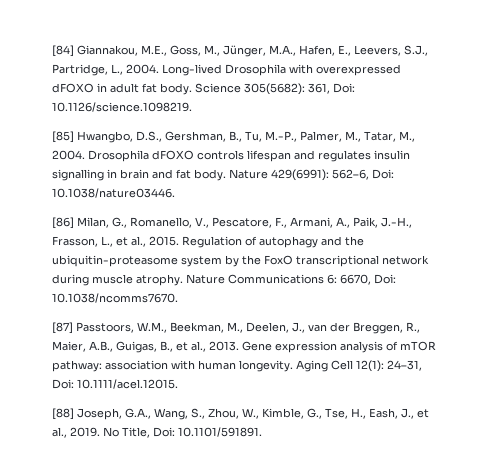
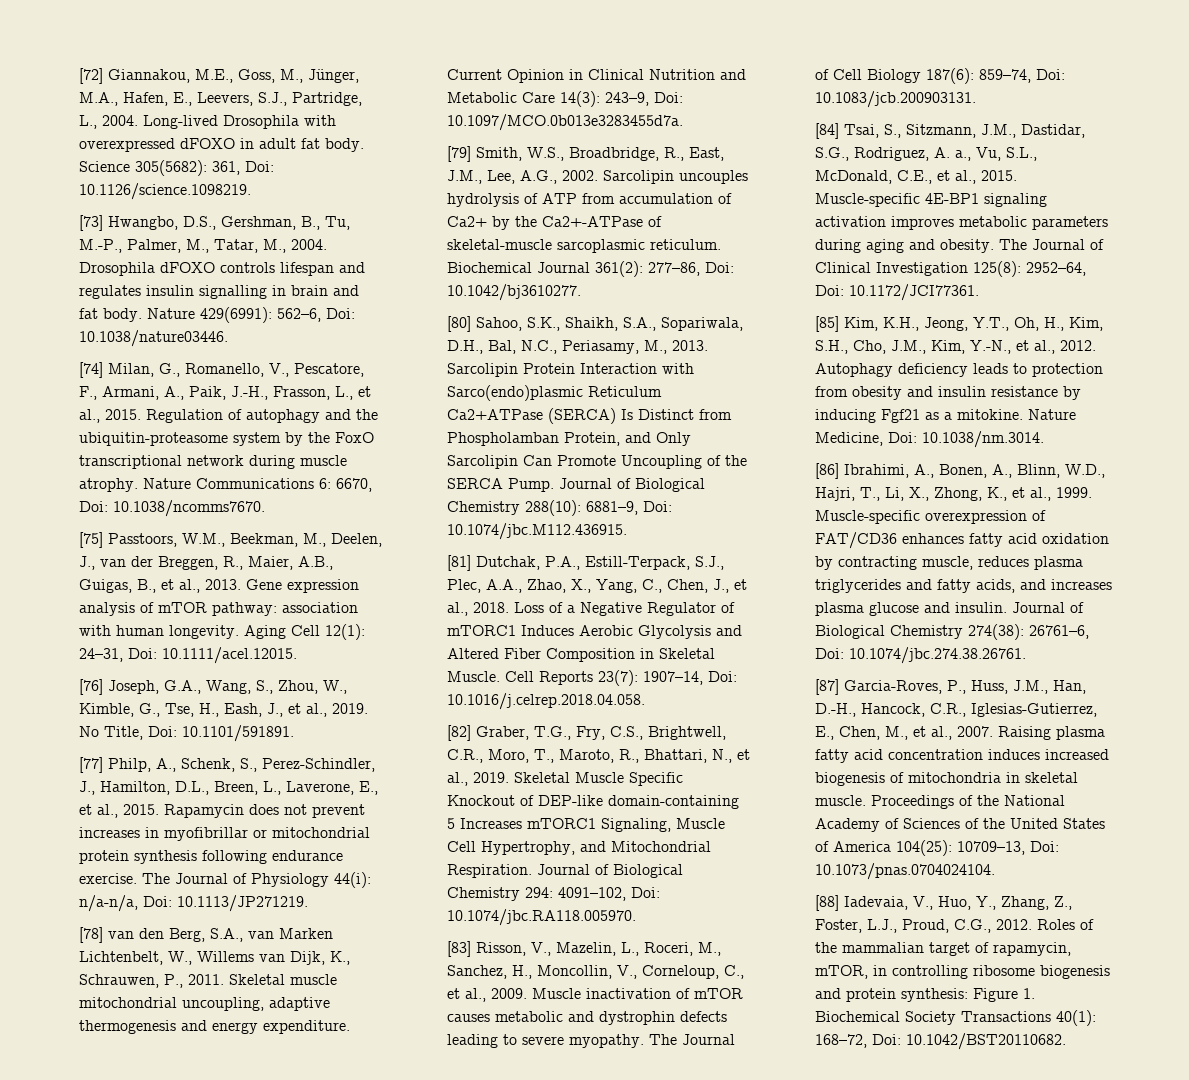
- [84] Giannakou, M.E., Goss, M., Jünger, M.A., Hafen, E., Leevers, S.J., Partridge, L., 2004.
+ [72] Giannakou, M.E., Goss, M., Jünger, M.A., Hafen, E., Leevers, S.J., Partridge, L., 2004.
- [85] Hwangbo, D.S., Gershman, B., Tu, M.-P., Palmer, M., Tatar, M., 2004.
+ [73] Hwangbo, D.S., Gershman, B., Tu, M.-P., Palmer, M., Tatar, M., 2004.
- [86] Milan, G., Romanello, V., Pescatore, F., Armani, A., Paik, J.-H., Frasson, L., et al., 2015.
+ [74] Milan, G., Romanello, V., Pescatore, F., Armani, A., Paik, J.-H., Frasson, L., et al., 2015.
- [87] Passtoors, W.M., Beekman, M., Deelen, J., van der Breggen, R., Maier, A.B., Guigas, B., et al., 2013.
+ [75] Passtoors, W.M., Beekman, M., Deelen, J., van der Breggen, R., Maier, A.B., Guigas, B., et al., 2013.
- [88] Joseph, G.A., Wang, S., Zhou, W., Kimble, G., Tse, H., Eash, J., et al., 2019.
+ [76] Joseph, G.A., Wang, S., Zhou, W., Kimble, G., Tse, H., Eash, J., et al., 2019.
+ [77] Philp, A., Schenk, S., Perez-Schindler, J., Hamilton, D.L., Breen, L., Laverone, E., et al., 2015. Rapamycin does not prevent increases in myofibrillar or mitochondrial protein synthesis following endurance exercise. The Journal of Physiology 44(i): n/a-n/a, Doi: 10.1113/JP271219.
+ [78] van den Berg, S.A., van Marken Lichtenbelt, W., Willems van Dijk, K., Schrauwen, P., 2011. Skeletal muscle mitochondrial uncoupling, adaptive thermogenesis and energy expenditure. Current Opinion in Clinical Nutrition and Metabolic Care 14(3): 243–9, Doi: 10.1097/MCO.0b013e3283455d7a.
+ [79] Smith, W.S., Broadbridge, R., East, J.M., Lee, A.G., 2002. Sarcolipin uncouples hydrolysis of ATP from accumulation of Ca2+ by the Ca2+-ATPase of skeletal-muscle sarcoplasmic reticulum. Biochemical Journal 361(2): 277–86, Doi: 10.1042/bj3610277.
+ [80] Sahoo, S.K., Shaikh, S.A., Sopariwala, D.H., Bal, N.C., Periasamy, M., 2013. Sarcolipin Protein Interaction with Sarco(endo)plasmic Reticulum Ca2+ATPase (SERCA) Is Distinct from Phospholamban Protein, and Only Sarcolipin Can Promote Uncoupling of the SERCA Pump. Journal of Biological Chemistry 288(10): 6881–9, Doi: 10.1074/jbc.M112.436915.
+ [81] Dutchak, P.A., Estill-Terpack, S.J., Plec, A.A., Zhao, X., Yang, C., Chen, J., et al., 2018. Loss of a Negative Regulator of mTORC1 Induces Aerobic Glycolysis and Altered Fiber Composition in Skeletal Muscle. Cell Reports 23(7): 1907–14, Doi: 10.1016/j.celrep.2018.04.058.
+ [82] Graber, T.G., Fry, C.S., Brightwell, C.R., Moro, T., Maroto, R., Bhattari, N., et al., 2019. Skeletal Muscle Specific Knockout of DEP-like domain-containing 5 Increases mTORC1 Signaling, Muscle Cell Hypertrophy, and Mitochondrial Respiration. Journal of Biological Chemistry 294: 4091–102, Doi: 10.1074/jbc.RA118.005970.
+ [83] Risson, V., Mazelin, L., Roceri, M., Sanchez, H., Moncollin, V., Corneloup, C., et al., 2009. Muscle inactivation of mTOR causes metabolic and dystrophin defects leading to severe myopathy. The Journal of Cell Biology 187(6): 859–74, Doi: 10.1083/jcb.200903131.
+ [84] Tsai, S., Sitzmann, J.M., Dastidar, S.G., Rodriguez, A. a., Vu, S.L., McDonald, C.E., et al., 2015. Muscle-specific 4E-BP1 signaling activation improves metabolic parameters during aging and obesity. The Journal of Clinical Investigation 125(8): 2952–64, Doi: 10.1172/JCI77361.
+ [85] Kim, K.H., Jeong, Y.T., Oh, H., Kim, S.H., Cho, J.M., Kim, Y.-N., et al., 2012. Autophagy deficiency leads to protection from obesity and insulin resistance by inducing Fgf21 as a mitokine. Nature Medicine, Doi: 10.1038/nm.3014.
+ [86] Ibrahimi, A., Bonen, A., Blinn, W.D., Hajri, T., Li, X., Zhong, K., et al., 1999. Muscle-specific overexpression of FAT/CD36 enhances fatty acid oxidation by contracting muscle, reduces plasma triglycerides and fatty acids, and increases plasma glucose and insulin. Journal of Biological Chemistry 274(38): 26761–6, Doi: 10.1074/jbc.274.38.26761.
+ [87] Garcia-Roves, P., Huss, J.M., Han, D.-H., Hancock, C.R., Iglesias-Gutierrez, E., Chen, M., et al., 2007. Raising plasma fatty acid concentration induces increased biogenesis of mitochondria in skeletal muscle. Proceedings of the National Academy of Sciences of the United States of America 104(25): 10709–13, Doi: 10.1073/pnas.0704024104.
+ [88] Iadevaia, V., Huo, Y., Zhang, Z., Foster, L.J., Proud, C.G., 2012. Roles of the mammalian target of rapamycin, mTOR, in controlling ribosome biogenesis and protein synthesis: Figure 1. Biochemical Society Transactions 40(1): 168–72, Doi: 10.1042/BST20110682.

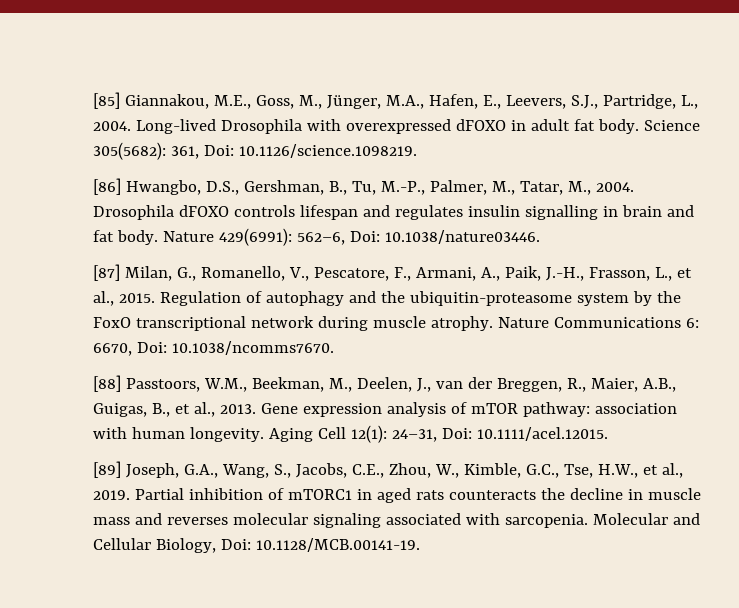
- [72] Giannakou, M.E., Goss, M., Jünger, M.A., Hafen, E., Leevers, S.J., Partridge, L., 2004.
+ [85] Giannakou, M.E., Goss, M., Jünger, M.A., Hafen, E., Leevers, S.J., Partridge, L., 2004.
- [73] Hwangbo, D.S., Gershman, B., Tu, M.-P., Palmer, M., Tatar, M., 2004.
+ [86] Hwangbo, D.S., Gershman, B., Tu, M.-P., Palmer, M., Tatar, M., 2004.
- [74] Milan, G., Romanello, V., Pescatore, F., Armani, A., Paik, J.-H., Frasson, L., et al., 2015.
+ [87] Milan, G., Romanello, V., Pescatore, F., Armani, A., Paik, J.-H., Frasson, L., et al., 2015.
- [75] Passtoors, W.M., Beekman, M., Deelen, J., van der Breggen, R., Maier, A.B., Guigas, B., et al., 2013.
+ [88] Passtoors, W.M., Beekman, M., Deelen, J., van der Breggen, R., Maier, A.B., Guigas, B., et al., 2013.
- [76] Joseph, G.A., Wang, S., Zhou, W., Kimble, G., Tse, H., Eash, J., et al., 2019. No Title, Doi: 10.1101/591891.
- [77] Philp, A., Schenk, S., Perez-Schindler, J., Hamilton, D.L., Breen, L., Laverone, E., et al., 2015. Rapamycin does not prevent increases in myofibrillar or mitochondrial protein synthesis following endurance exercise. The Journal of Physiology 44(i): n/a-n/a, Doi: 10.1113/JP271219.
- [78] van den Berg, S.A., van Marken Lichtenbelt, W., Willems van Dijk, K., Schrauwen, P., 2011. Skeletal muscle mitochondrial uncoupling, adaptive thermogenesis and energy expenditure. Current Opinion in Clinical Nutrition and Metabolic Care 14(3): 243–9, Doi: 10.1097/MCO.0b013e3283455d7a.
- [79] Smith, W.S., Broadbridge, R., East, J.M., Lee, A.G., 2002. Sarcolipin uncouples hydrolysis of ATP from accumulation of Ca2+ by the Ca2+-ATPase of skeletal-muscle sarcoplasmic reticulum. Biochemical Journal 361(2): 277–86, Doi: 10.1042/bj3610277.
- [80] Sahoo, S.K., Shaikh, S.A., Sopariwala, D.H., Bal, N.C., Periasamy, M., 2013. Sarcolipin Protein Interaction with Sarco(endo)plasmic Reticulum Ca2+ATPase (SERCA) Is Distinct from Phospholamban Protein, and Only Sarcolipin Can Promote Uncoupling of the SERCA Pump. Journal of Biological Chemistry 288(10): 6881–9, Doi: 10.1074/jbc.M112.436915.
- [81] Dutchak, P.A., Estill-Terpack, S.J., Plec, A.A., Zhao, X., Yang, C., Chen, J., et al., 2018. Loss of a Negative Regulator of mTORC1 Induces Aerobic Glycolysis and Altered Fiber Composition in Skeletal Muscle. Cell Reports 23(7): 1907–14, Doi: 10.1016/j.celrep.2018.04.058.
- [82] Graber, T.G., Fry, C.S., Brightwell, C.R., Moro, T., Maroto, R., Bhattari, N., et al., 2019. Skeletal Muscle Specific Knockout of DEP-like domain-containing 5 Increases mTORC1 Signaling, Muscle Cell Hypertrophy, and Mitochondrial Respiration. Journal of Biological Chemistry 294: 4091–102, Doi: 10.1074/jbc.RA118.005970.
- [83] Risson, V., Mazelin, L., Roceri, M., Sanchez, H., Moncollin, V., Corneloup, C., et al., 2009. Muscle inactivation of mTOR causes metabolic and dystrophin defects leading to severe myopathy. The Journal of Cell Biology 187(6): 859–74, Doi: 10.1083/jcb.200903131.
- [84] Tsai, S., Sitzmann, J.M., Dastidar, S.G., Rodriguez, A. a., Vu, S.L., McDonald, C.E., et al., 2015. Muscle-specific 4E-BP1 signaling activation improves metabolic parameters during aging and obesity. The Journal of Clinical Investigation 125(8): 2952–64, Doi: 10.1172/JCI77361.
- [85] Kim, K.H., Jeong, Y.T., Oh, H., Kim, S.H., Cho, J.M., Kim, Y.-N., et al., 2012. Autophagy deficiency leads to protection from obesity and insulin resistance by inducing Fgf21 as a mitokine. Nature Medicine, Doi: 10.1038/nm.3014.
- [86] Ibrahimi, A., Bonen, A., Blinn, W.D., Hajri, T., Li, X., Zhong, K., et al., 1999. Muscle-specific overexpression of FAT/CD36 enhances fatty acid oxidation by contracting muscle, reduces plasma triglycerides and fatty acids, and increases plasma glucose and insulin. Journal of Biological Chemistry 274(38): 26761–6, Doi: 10.1074/jbc.274.38.26761.
- [87] Garcia-Roves, P., Huss, J.M., Han, D.-H., Hancock, C.R., Iglesias-Gutierrez, E., Chen, M., et al., 2007. Raising plasma fatty acid concentration induces increased biogenesis of mitochondria in skeletal muscle. Proceedings of the National Academy of Sciences of the United States of America 104(25): 10709–13, Doi: 10.1073/pnas.0704024104.
- [88] Iadevaia, V., Huo, Y., Zhang, Z., Foster, L.J., Proud, C.G., 2012. Roles of the mammalian target of rapamycin, mTOR, in controlling ribosome biogenesis and protein synthesis: Figure 1. Biochemical Society Transactions 40(1): 168–72, Doi: 10.1042/BST20110682.
+ [89] Joseph, G.A., Wang, S., Jacobs, C.E., Zhou, W., Kimble, G.C., Tse, H.W., et al., 2019. Partial inhibition of mTORC1 in aged rats counteracts the decline in muscle mass and reverses molecular signaling associated with sarcopenia. Molecular and Cellular Biology, Doi: 10.1128/MCB.00141-19.

